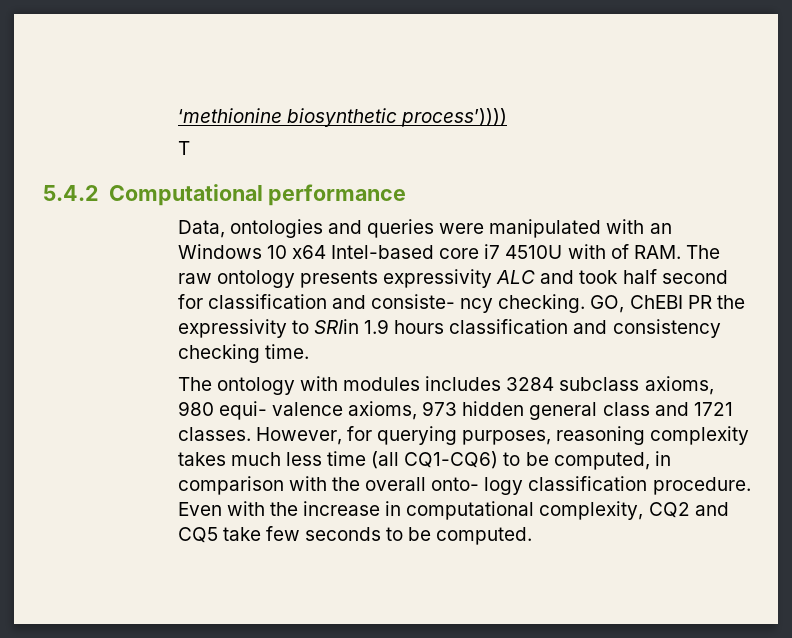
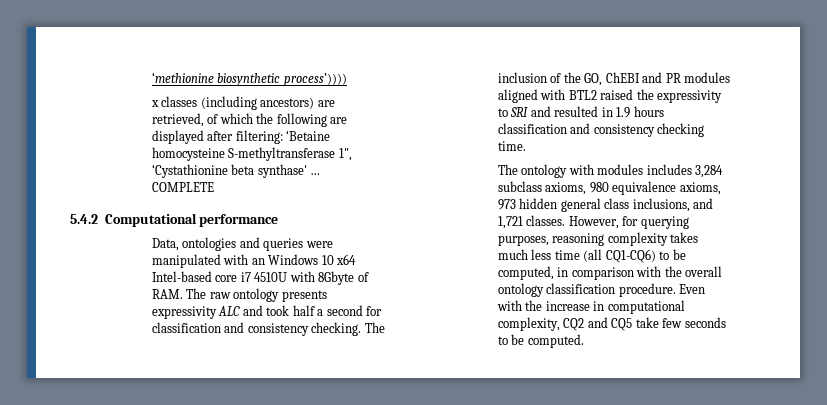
- T
+ x classes (including ancestors) are retrieved, of which the following are displayed after filtering: ‘Betaine homocysteine S-methyltransferase 1", ‘Cystathionine beta synthase' … COMPLETE
- Data, ontologies and queries were manipulated with an Windows 10 x64 Intel-based core i7 4510U with of RAM. The raw ontology presents expressivity ALC and took half second for classification and consiste- ncy checking. GO, ChEBI PR the expressivity to SRIin 1.9 hours classification and consistency checking time.
+ Data, ontologies and queries were manipulated with an Windows 10 x64 Intel-based core i7 4510U with 8Gbyte of RAM. The raw ontology presents expressivity ALC and took half a second for classification and consistency checking. The inclusion of the GO, ChEBI and PR modules aligned with BTL2 raised the expressivity to SRI and resulted in 1.9 hours classification and consistency checking time.
- The ontology with modules includes 3284 subclass axioms, 980 equi- valence axioms, 973 hidden general class and 1721 classes.
+ The ontology with modules includes 3,284 subclass axioms, 980 equivalence axioms, 973 hidden general class inclusions, and 1,721 classes.
- However, for querying purposes, reasoning complexity takes much less time (all CQ1-CQ6) to be computed, in comparison with the overall onto- logy classification procedure.
+ However, for querying purposes, reasoning complexity takes much less time (all CQ1-CQ6) to be computed, in comparison with the overall ontology classification procedure.

